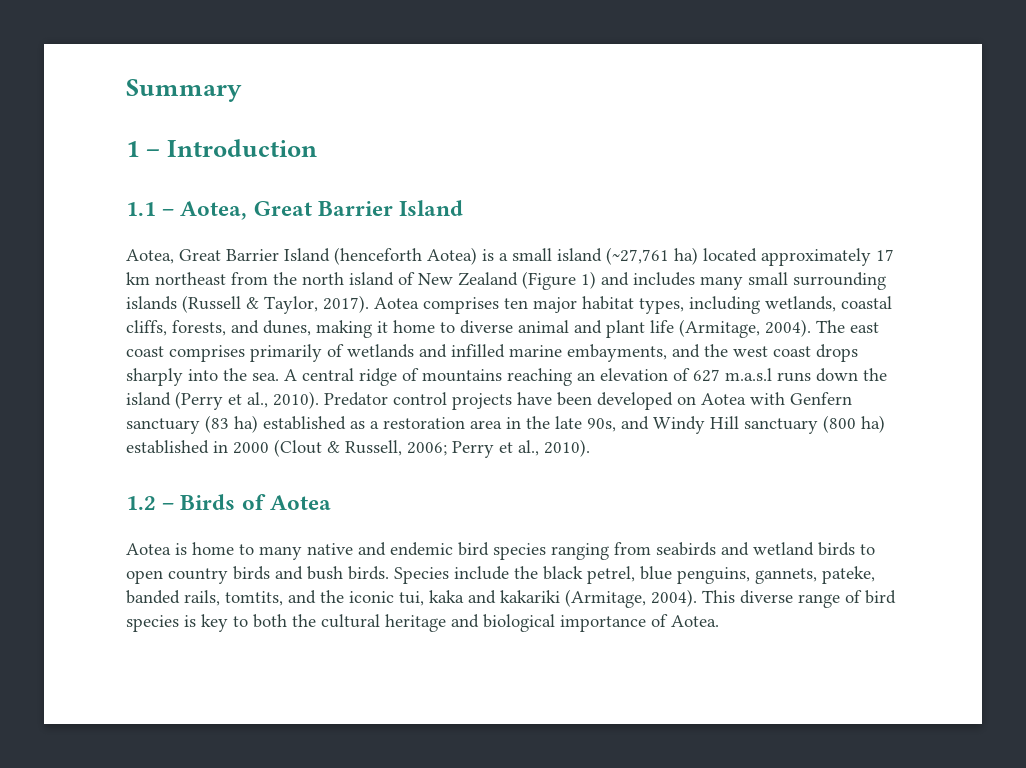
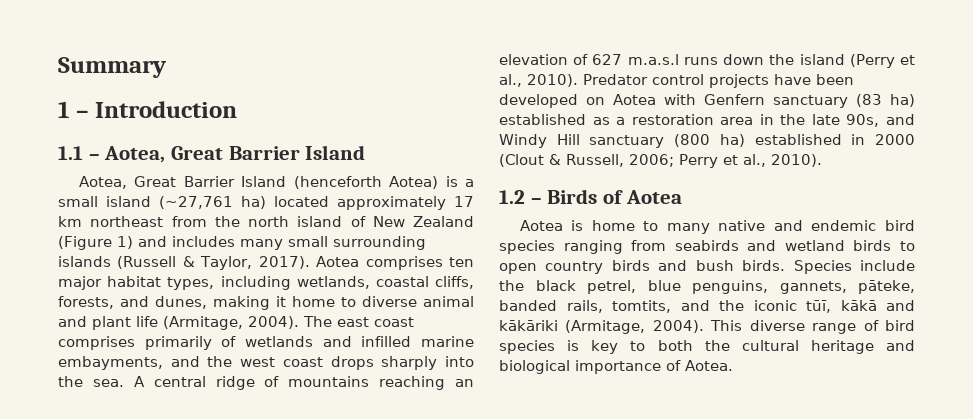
- Species include the black petrel, blue penguins, gannets, pateke, banded rails, tomtits, and the iconic tui, kaka and kakariki (Armitage, 2004).
+ Species include the black petrel, blue penguins, gannets, pāteke, banded rails, tomtits, and the iconic tūī, kākā and kākāriki (Armitage, 2004).

